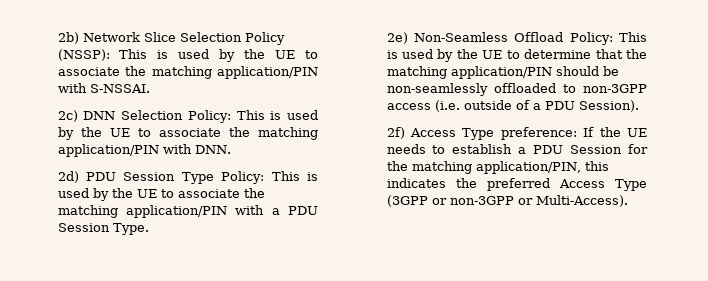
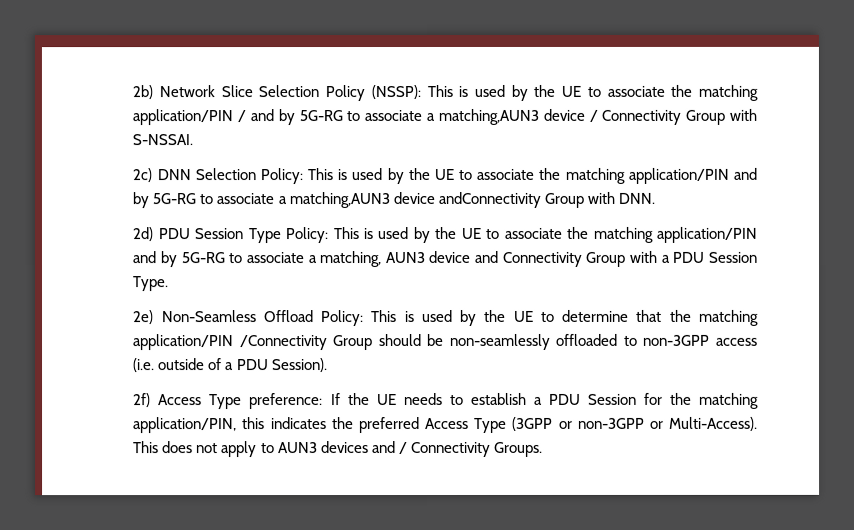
- 2b) Network Slice Selection Policy (NSSP): This is used by the UE to associate the matching application/PIN with S-NSSAI.
+ 2b) Network Slice Selection Policy (NSSP): This is used by the UE to associate the matching application/PIN / and by 5G-RG to associate a matching,AUN3 device / Connectivity Group with S-NSSAI.
- 2c) DNN Selection Policy: This is used by the UE to associate the matching application/PIN with DNN.
+ 2c) DNN Selection Policy: This is used by the UE to associate the matching application/PIN and by 5G-RG to associate a matching,AUN3 device andConnectivity Group with DNN.
- 2d) PDU Session Type Policy: This is used by the UE to associate the matching application/PIN with a PDU Session Type.
+ 2d) PDU Session Type Policy: This is used by the UE to associate the matching application/PIN and by 5G-RG to associate a matching, AUN3 device and Connectivity Group with a PDU Session Type.
- 2e) Non-Seamless Offload Policy: This is used by the UE to determine that the matching application/PIN should be non-seamlessly offloaded to non-3GPP access (i.e. outside of a PDU Session).
+ 2e) Non-Seamless Offload Policy: This is used by the UE to determine that the matching application/PIN /Connectivity Group should be non-seamlessly offloaded to non-3GPP access (i.e. outside of a PDU Session).
+ This does not apply to AUN3 devices and / Connectivity Groups.

